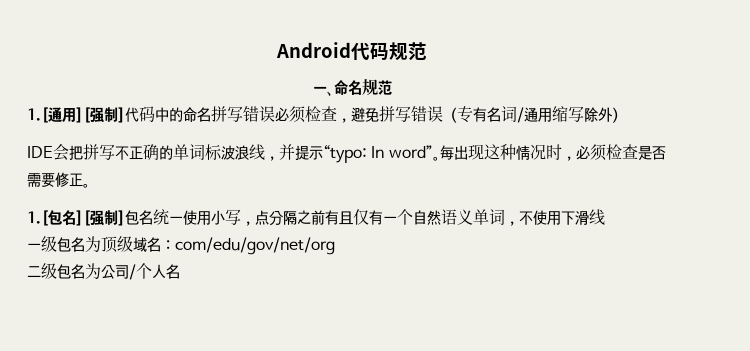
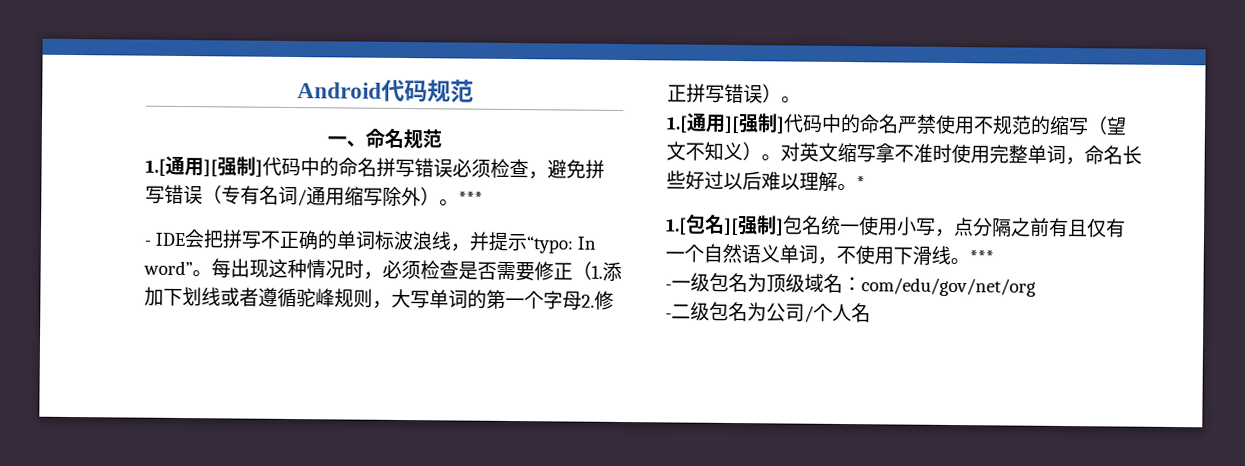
- 1.[通用][强制]代码中的命名拼写错误必须检查，避免拼写错误（专有名词/通用缩写除外）
- IDE会把拼写不正确的单词标波浪线，并提示“typo: In word”。
+ 1.[通用][强制]代码中的命名拼写错误必须检查，避免拼写错误（专有名词/通用缩写除外）。***
+ - IDE会把拼写不正确的单词标波浪线，并提示“typo: In word”。
- 每出现这种情况时，必须检查是否需要修正。
+ 每出现这种情况时，必须检查是否需要修正（1.添加下划线或者遵循驼峰规则，大写单词的第一个字母2.修正拼写错误）。
+ 1.[通用][强制]代码中的命名严禁使用不规范的缩写（望文不知义）。对英文缩写拿不准时使用完整单词，命名长些好过以后难以理解。*
- 1.[包名][强制]包名统一使用小写，点分隔之前有且仅有一个自然语义单词，不使用下滑线
- 一级包名为顶级域名：com/edu/gov/net/org
+ 1.[包名][强制]包名统一使用小写，点分隔之前有且仅有一个自然语义单词，不使用下滑线。***
+ -一级包名为顶级域名：com/edu/gov/net/org
- 二级包名为公司/个人名
+ -二级包名为公司/个人名

